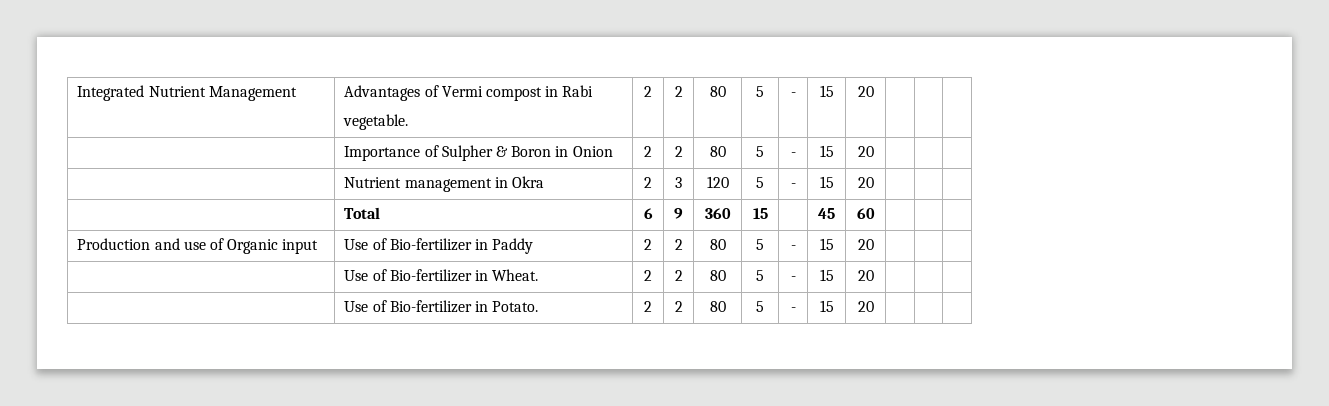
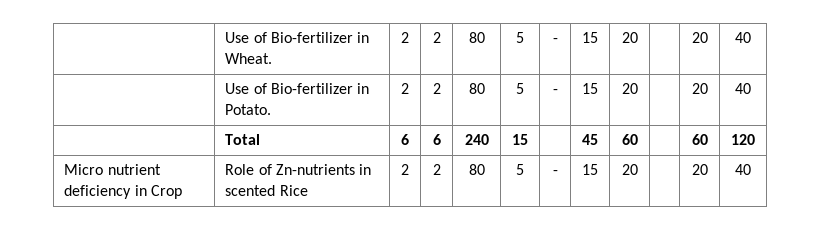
- Integrated Nutrient Management | Advantages of Vermi compost in Rabi
- vegetable. | 2 | 2 | 80 | 5 | - | 15 | 20 | | |
- | Importance of Sulpher & Boron in Onion | 2 | 2 | 80 | 5 | - | 15 | 20 | | |
- | Nutrient management in Okra | 2 | 3 | 120 | 5 | - | 15 | 20 | | |
- | Total | 6 | 9 | 360 | 15 | | 45 | 60 | | |
- Production and use of Organic input | Use of Bio-fertilizer in Paddy | 2 | 2 | 80 | 5 | - | 15 | 20 | | |
- | Use of Bio-fertilizer in Wheat. | 2 | 2 | 80 | 5 | - | 15 | 20 | | |
+ | Use of Bio-fertilizer in Wheat. | 2 | 2 | 80 | 5 | - | 15 | 20 | | 20 | 40
- | Use of Bio-fertilizer in Potato. | 2 | 2 | 80 | 5 | - | 15 | 20 | | |
+ | Use of Bio-fertilizer in Potato. | 2 | 2 | 80 | 5 | - | 15 | 20 | | 20 | 40
+ | Total | 6 | 6 | 240 | 15 | | 45 | 60 | | 60 | 120
+ Micro nutrient deficiency in Crop | Role of Zn-nutrients in scented Rice | 2 | 2 | 80 | 5 | - | 15 | 20 | | 20 | 40

